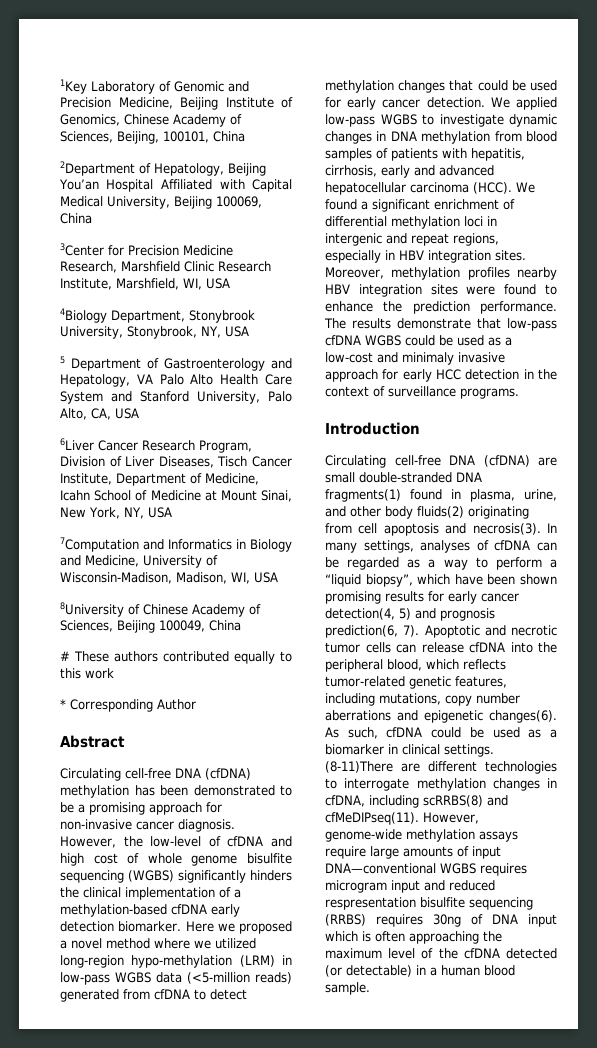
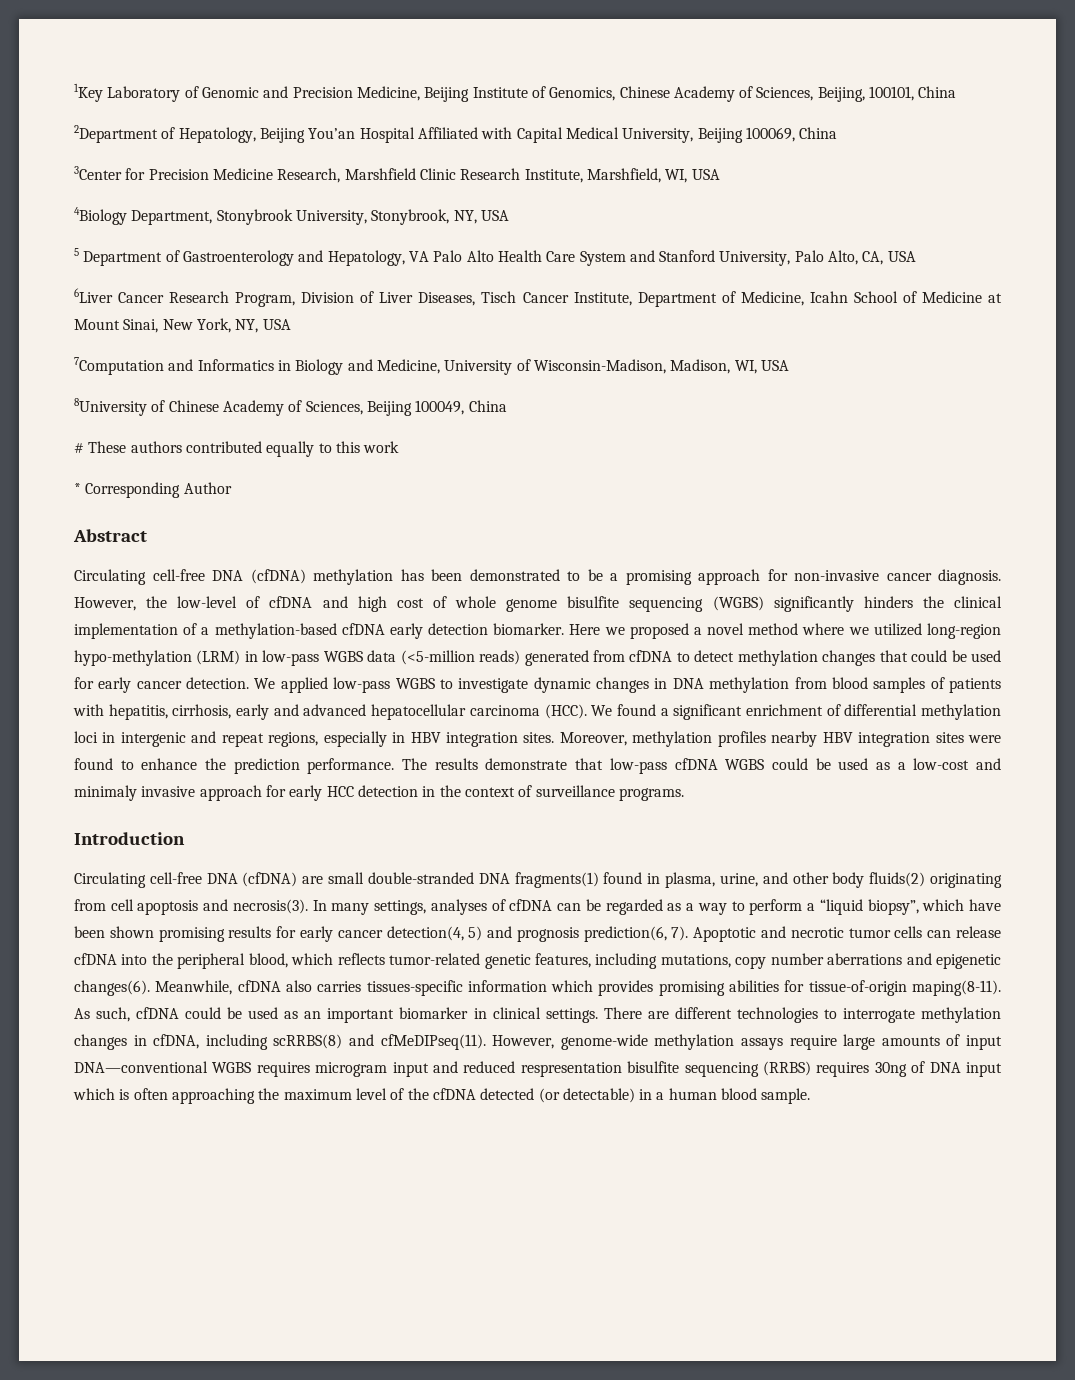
+ Meanwhile, cfDNA also carries tissues-specific information which provides promising abilities for tissue-of-origin maping(8-11).
- As such, cfDNA could be used as a biomarker in clinical settings.
+ As such, cfDNA could be used as an important biomarker in clinical settings.
- (8-11)There are different technologies to interrogate methylation changes in cfDNA, including scRRBS(8) and cfMeDIPseq(11).
+ There are different technologies to interrogate methylation changes in cfDNA, including scRRBS(8) and cfMeDIPseq(11).

